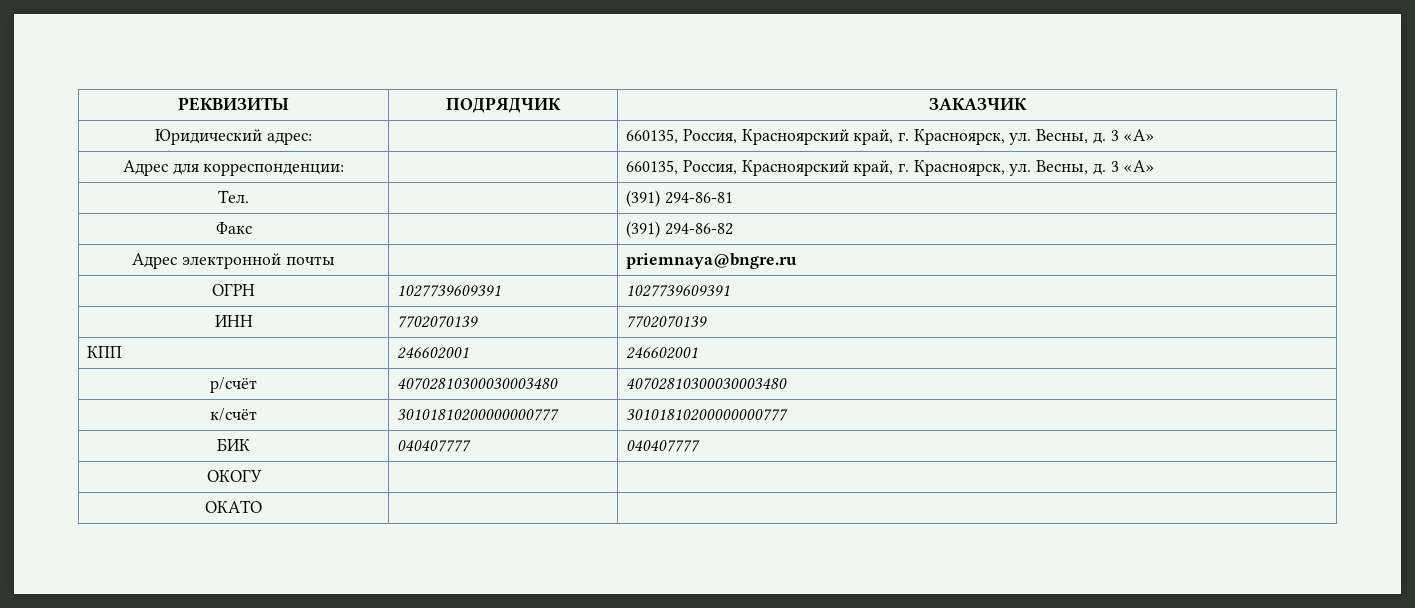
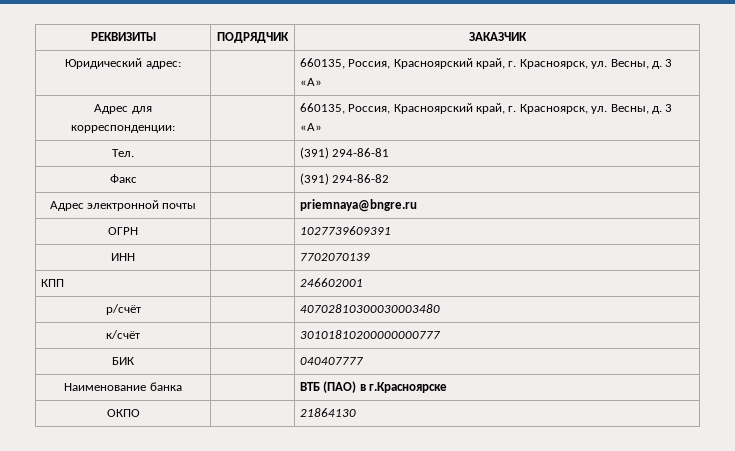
- ОГРН | 1027739609391 | 1027739609391
+ ОГРН | | 1027739609391
- ИНН | 7702070139 | 7702070139
+ ИНН | | 7702070139
- КПП | 246602001 | 246602001
+ КПП | | 246602001
- р/счёт | 40702810300030003480 | 40702810300030003480
+ р/счёт | | 40702810300030003480
- к/счёт | 30101810200000000777 | 30101810200000000777
+ к/счёт | | 30101810200000000777
- БИК | 040407777 | 040407777
+ БИК | | 040407777
- ОКОГУ | |
- ОКАТО | |
+ Наименование банка | | ВТБ (ПАО) в г.Красноярске
+ ОКПО | | 21864130

